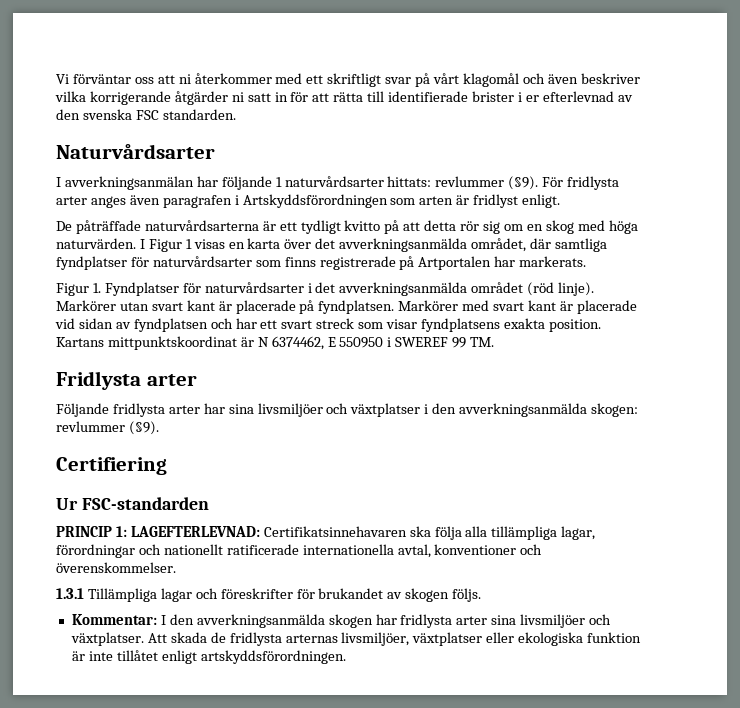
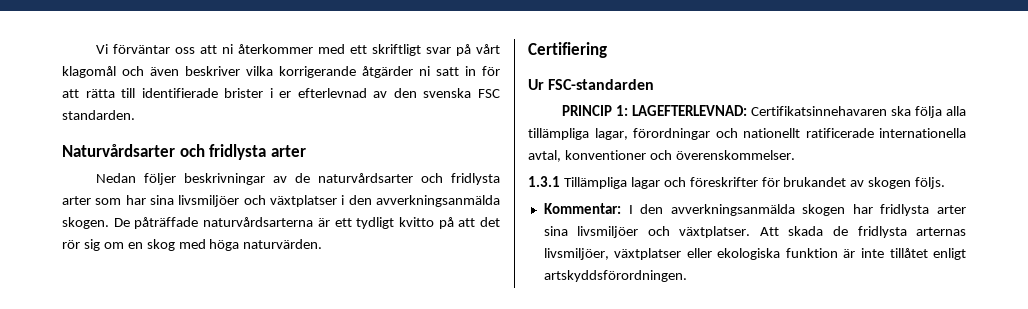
- Naturvårdsarter
- I avverkningsanmälan har följande 1 naturvårdsarter hittats: revlummer (§9). För fridlysta arter anges även paragrafen i Artskyddsförordningen som arten är fridlyst enligt.
- De påträffade naturvårdsarterna är ett tydligt kvitto på att detta rör sig om en skog med höga naturvärden. I Figur 1 visas en karta över det avverkningsanmälda området, där samtliga fyndplatser för naturvårdsarter som finns registrerade på Artportalen har markerats.
- Figur 1. Fyndplatser för naturvårdsarter i det avverkningsanmälda området (röd linje). Markörer utan svart kant är placerade på fyndplatsen. Markörer med svart kant är placerade vid sidan av fyndplatsen och har ett svart streck som visar fyndplatsens exakta position. Kartans mittpunktskoordinat är N 6374462, E 550950 i SWEREF 99 TM.
- Fridlysta arter
- Följande fridlysta arter har sina livsmiljöer och växtplatser i den avverkningsanmälda skogen: revlummer (§9).
+ Naturvårdsarter och fridlysta arter
+ Nedan följer beskrivningar av de naturvårdsarter och fridlysta arter som har sina livsmiljöer och växtplatser i den avverkningsanmälda skogen. De påträffade naturvårdsarterna är ett tydligt kvitto på att det rör sig om en skog med höga naturvärden.

